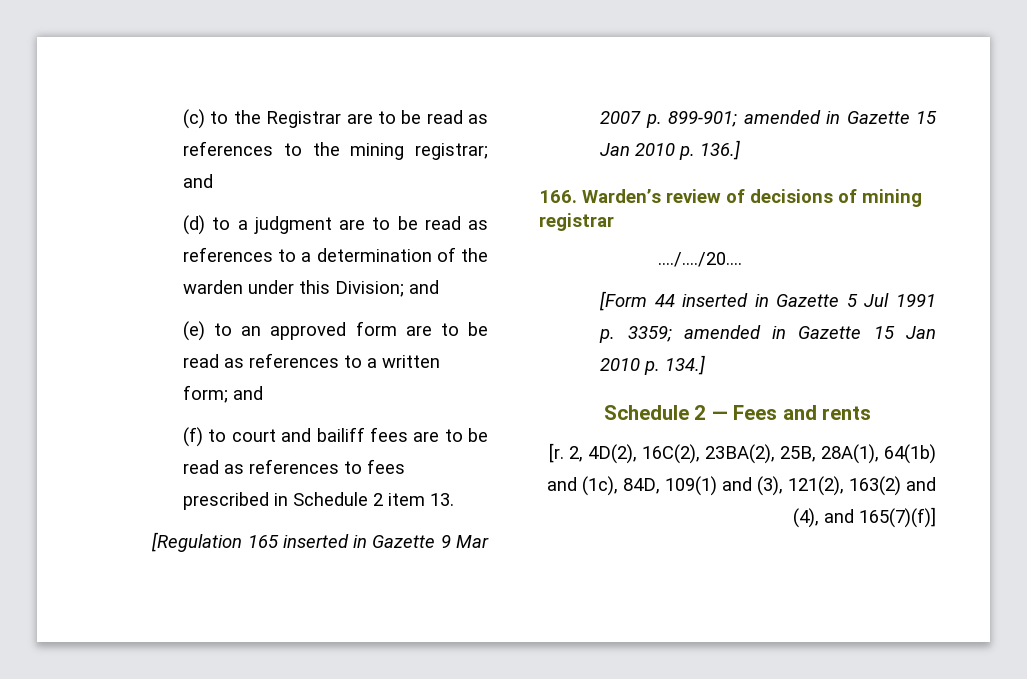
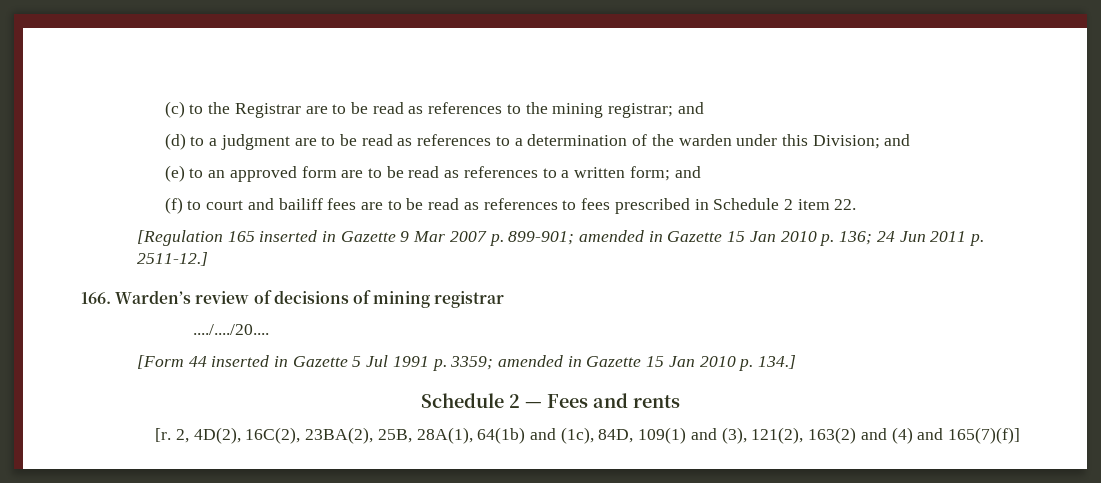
- (f) to court and bailiff fees are to be read as references to fees prescribed in Schedule 2 item 13.
+ (f) to court and bailiff fees are to be read as references to fees prescribed in Schedule 2 item 22.
- [Regulation 165 inserted in Gazette 9 Mar 2007 p. 899-901; amended in Gazette 15 Jan 2010 p. 136.]
+ [Regulation 165 inserted in Gazette 9 Mar 2007 p. 899-901; amended in Gazette 15 Jan 2010 p. 136; 24 Jun 2011 p. 2511-12.]
- 2, 4D(2), 16C(2), 23BA(2), 25B, 28A(1), 64(1b) and (1c), 84D, 109(1) and (3), 121(2), 163(2) and (4), and 165(7)(f)]
+ 2, 4D(2), 16C(2), 23BA(2), 25B, 28A(1), 64(1b) and (1c), 84D, 109(1) and (3), 121(2), 163(2) and (4) and 165(7)(f)]

